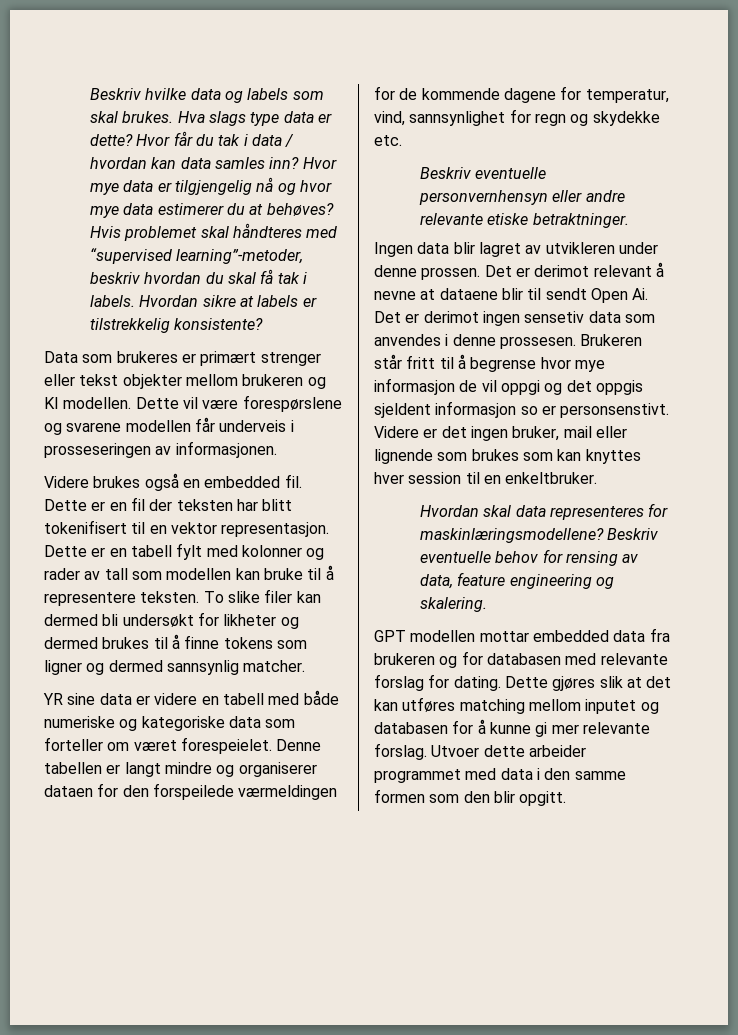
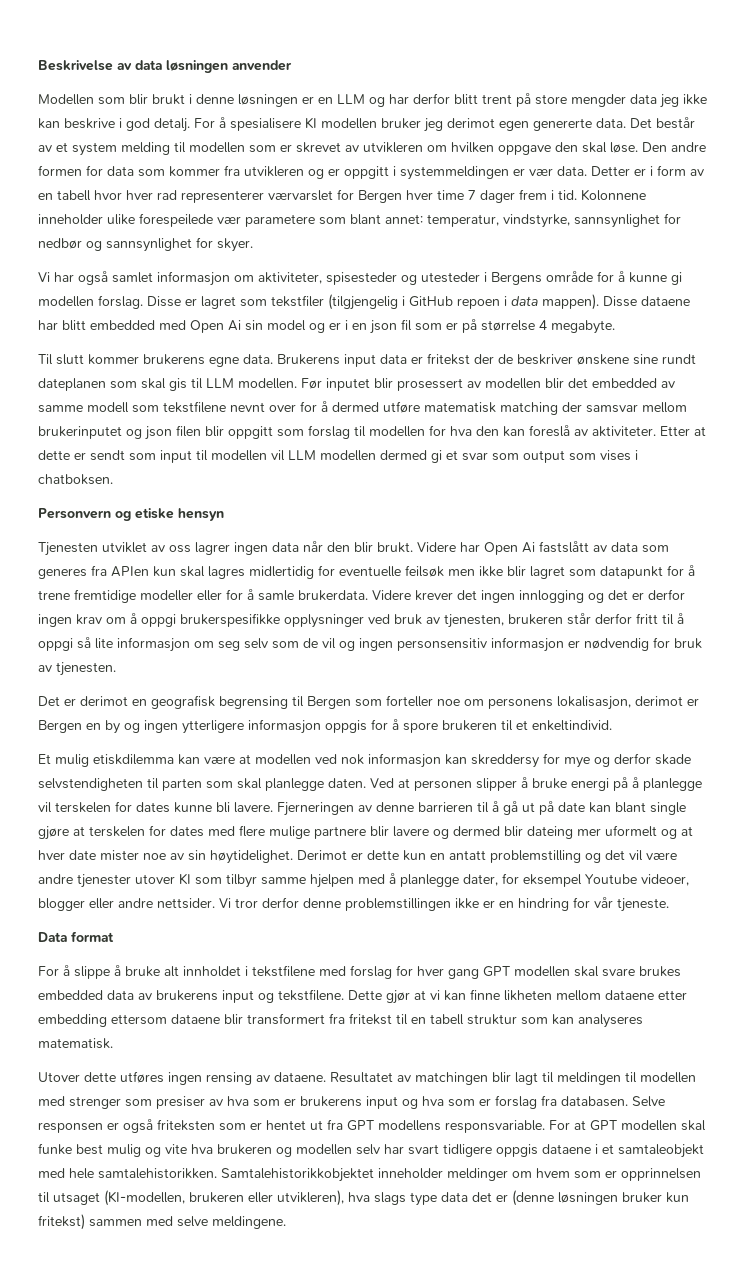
- Beskriv hvilke data og labels som skal brukes. Hva slags type data er dette? Hvor får du tak i data / hvordan kan data samles inn? Hvor mye data er tilgjengelig nå og hvor mye data estimerer du at behøves? Hvis problemet skal håndteres med “supervised learning”-metoder, beskriv hvordan du skal få tak i labels. Hvordan sikre at labels er tilstrekkelig konsistente?
- Data som brukeres er primært strenger eller tekst objekter mellom brukeren og KI modellen. Dette vil være forespørslene og svarene modellen får underveis i prosseseringen av informasjonen.
- Videre brukes også en embedded fil. Dette er en fil der teksten har blitt tokenifisert til en vektor representasjon. Dette er en tabell fylt med kolonner og rader av tall som modellen kan bruke til å representere teksten. To slike filer kan dermed bli undersøkt for likheter og dermed brukes til å finne tokens som ligner og dermed sannsynlig matcher.
- YR sine data er videre en tabell med både numeriske og kategoriske data som forteller om været forespeielet. Denne tabellen er langt mindre og organiserer dataen for den forspeilede værmeldingen for de kommende dagene for temperatur, vind, sannsynlighet for regn og skydekke etc.
- Beskriv eventuelle personvernhensyn eller andre relevante etiske betraktninger.
- Ingen data blir lagret av utvikleren under denne prossen. Det er derimot relevant å nevne at dataene blir til sendt Open Ai. Det er derimot ingen sensetiv data som anvendes i denne prossesen. Brukeren står fritt til å begrense hvor mye informasjon de vil oppgi og det oppgis sjeldent informasjon so er personsenstivt. Videre er det ingen bruker, mail eller lignende som brukes som kan knyttes hver session til en enkeltbruker.
- Hvordan skal data representeres for maskinlæringsmodellene? Beskriv eventuelle behov for rensing av data, feature engineering og skalering.
- GPT modellen mottar embedded data fra brukeren og for databasen med relevante forslag for dating. Dette gjøres slik at det kan utføres matching mellom inputet og databasen for å kunne gi mer relevante forslag. Utvoer dette arbeider programmet med data i den samme formen som den blir opgitt.
+ Beskrivelse av data løsningen anvender
+ Modellen som blir brukt i denne løsningen er en LLM og har derfor blitt trent på store mengder data jeg ikke kan beskrive i god detalj. For å spesialisere KI modellen bruker jeg derimot egen genererte data. Det består av et system melding til modellen som er skrevet av utvikleren om hvilken oppgave den skal løse. Den andre formen for data som kommer fra utvikleren og er oppgitt i systemmeldingen er vær data. Detter er i form av en tabell hvor hver rad representerer værvarslet for Bergen hver time 7 dager frem i tid. Kolonnene inneholder ulike forespeilede vær parametere som blant annet: temperatur, vindstyrke, sannsynlighet for nedbør og sannsynlighet for skyer.
+ Vi har også samlet informasjon om aktiviteter, spisesteder og utesteder i Bergens område for å kunne gi modellen forslag. Disse er lagret som tekstfiler (tilgjengelig i GitHub repoen i data mappen). Disse dataene har blitt embedded med Open Ai sin model og er i en json fil som er på størrelse 4 megabyte.
+ Til slutt kommer brukerens egne data. Brukerens input data er fritekst der de beskriver ønskene sine rundt dateplanen som skal gis til LLM modellen. Før inputet blir prosessert av modellen blir det embedded av samme modell som tekstfilene nevnt over for å dermed utføre matematisk matching der samsvar mellom brukerinputet og json filen blir oppgitt som forslag til modellen for hva den kan foreslå av aktiviteter. Etter at dette er sendt som input til modellen vil LLM modellen dermed gi et svar som output som vises i chatboksen.
+ Personvern og etiske hensyn
+ Tjenesten utviklet av oss lagrer ingen data når den blir brukt. Videre har Open Ai fastslått av data som generes fra APIen kun skal lagres midlertidig for eventuelle feilsøk men ikke blir lagret som datapunkt for å trene fremtidige modeller eller for å samle brukerdata. Videre krever det ingen innlogging og det er derfor ingen krav om å oppgi brukerspesifikke opplysninger ved bruk av tjenesten, brukeren står derfor fritt til å oppgi så lite informasjon om seg selv som de vil og ingen personsensitiv informasjon er nødvendig for bruk av tjenesten.
+ Det er derimot en geografisk begrensing til Bergen som forteller noe om personens lokalisasjon, derimot er Bergen en by og ingen ytterligere informasjon oppgis for å spore brukeren til et enkeltindivid.
+ Et mulig etiskdilemma kan være at modellen ved nok informasjon kan skreddersy for mye og derfor skade selvstendigheten til parten som skal planlegge daten. Ved at personen slipper å bruke energi på å planlegge vil terskelen for dates kunne bli lavere. Fjerneringen av denne barrieren til å gå ut på date kan blant single gjøre at terskelen for dates med flere mulige partnere blir lavere og dermed blir dateing mer uformelt og at hver date mister noe av sin høytidelighet. Derimot er dette kun en antatt problemstilling og det vil være andre tjenester utover KI som tilbyr samme hjelpen med å planlegge dater, for eksempel Youtube videoer, blogger eller andre nettsider. Vi tror derfor denne problemstillingen ikke er en hindring for vår tjeneste.
+ Data format
+ For å slippe å bruke alt innholdet i tekstfilene med forslag for hver gang GPT modellen skal svare brukes embedded data av brukerens input og tekstfilene. Dette gjør at vi kan finne likheten mellom dataene etter embedding ettersom dataene blir transformert fra fritekst til en tabell struktur som kan analyseres matematisk.
+ Utover dette utføres ingen rensing av dataene. Resultatet av matchingen blir lagt til meldingen til modellen med strenger som presiser av hva som er brukerens input og hva som er forslag fra databasen. Selve responsen er også friteksten som er hentet ut fra GPT modellens responsvariable. For at GPT modellen skal funke best mulig og vite hva brukeren og modellen selv har svart tidligere oppgis dataene i et samtaleobjekt med hele samtalehistorikken. Samtalehistorikkobjektet inneholder meldinger om hvem som er opprinnelsen til utsaget (KI-modellen, brukeren eller utvikleren), hva slags type data det er (denne løsningen bruker kun fritekst) sammen med selve meldingene.

